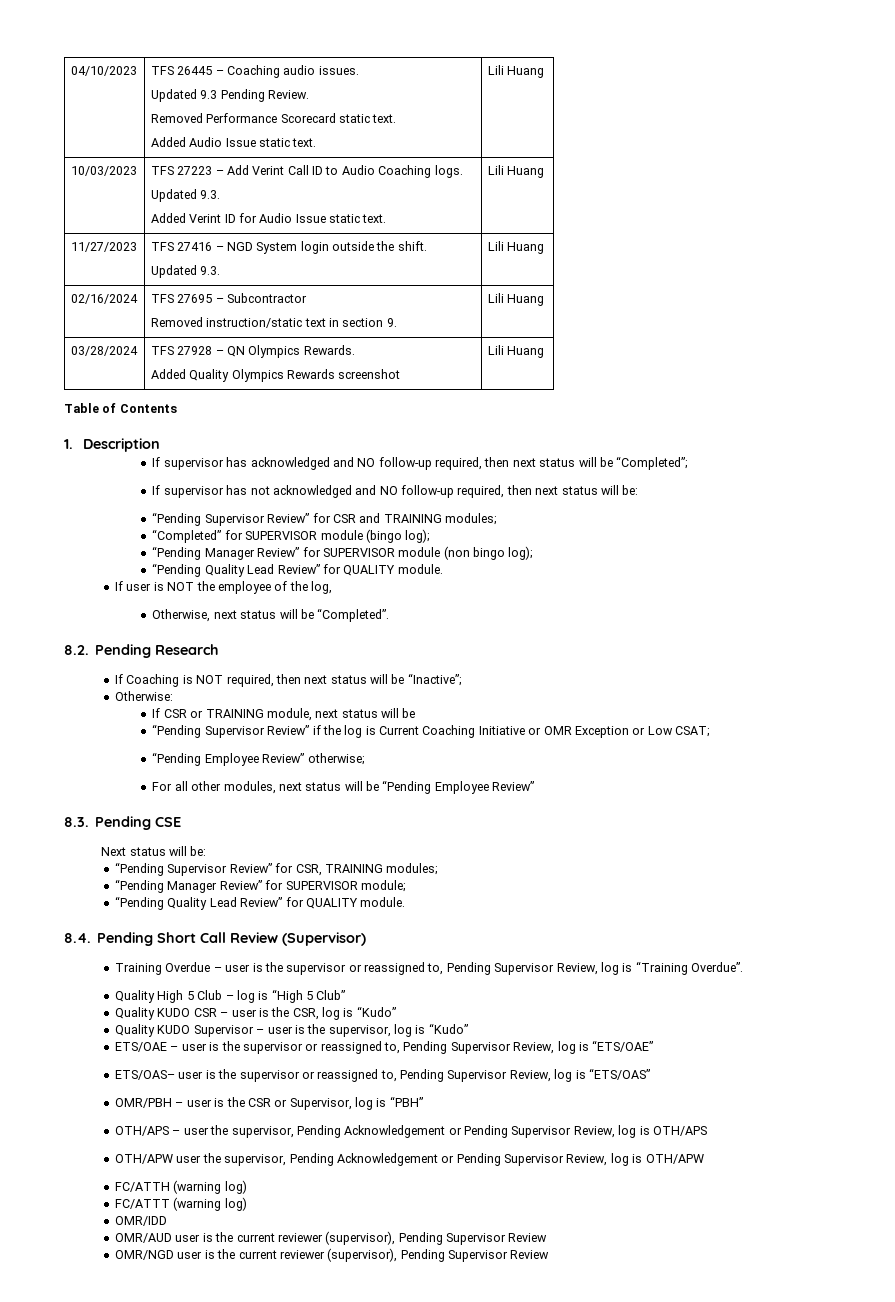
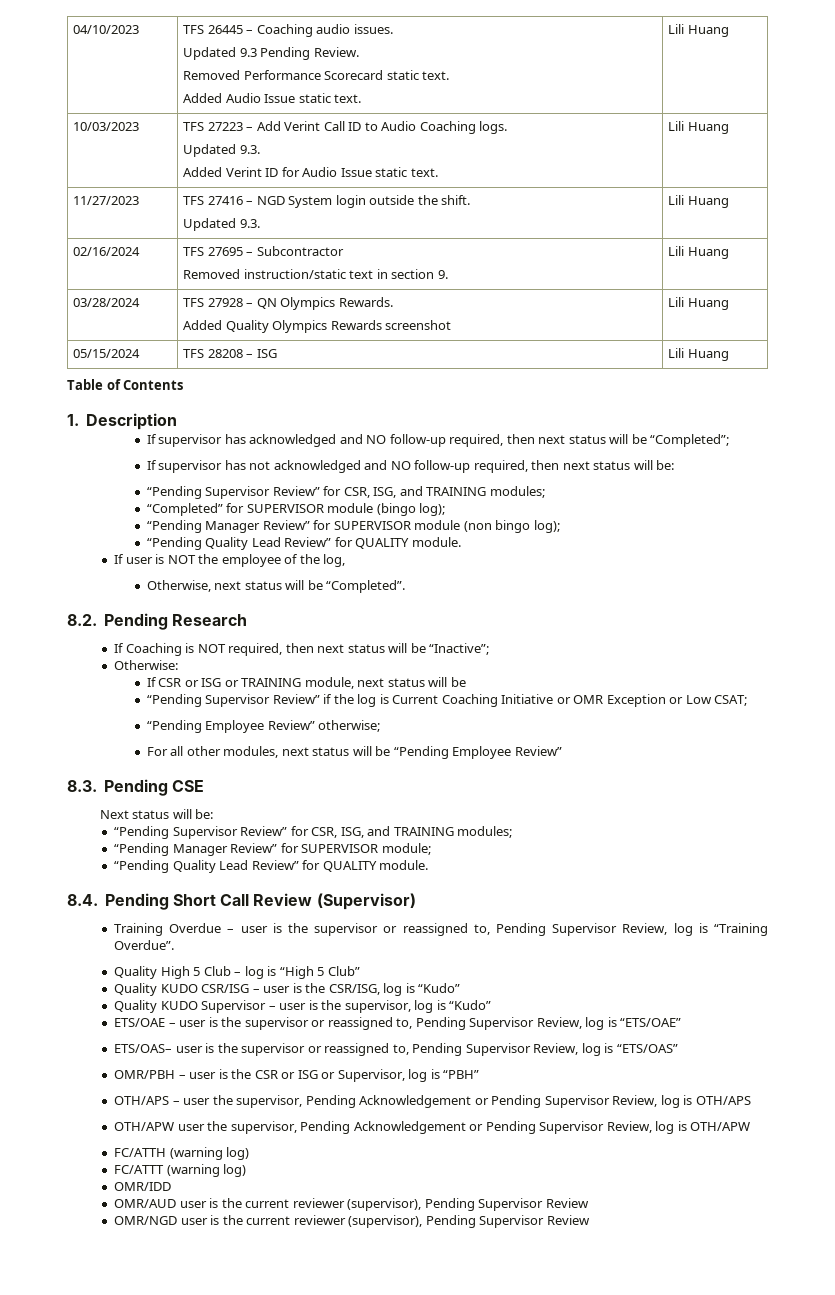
+ 05/15/2024 | TFS 28208 – ISG | Lili Huang
  If supervisor has not acknowledged and NO follow-up required, then next status will be:
- “Pending Supervisor Review” for CSR and TRAINING modules;
+ “Pending Supervisor Review” for CSR, ISG, and TRAINING modules;
- If CSR or TRAINING module, next status will be
+ If CSR or ISG or TRAINING module, next status will be
  Next status will be:
- “Pending Supervisor Review” for CSR, TRAINING modules;
+ “Pending Supervisor Review” for CSR, ISG, and TRAINING modules;
- Quality KUDO CSR – user is the CSR, log is “Kudo”
+ Quality KUDO CSR/ISG – user is the CSR/ISG, log is “Kudo”
- OMR/PBH – user is the CSR or Supervisor, log is “PBH”
+ OMR/PBH – user is the CSR or ISG or Supervisor, log is “PBH”

